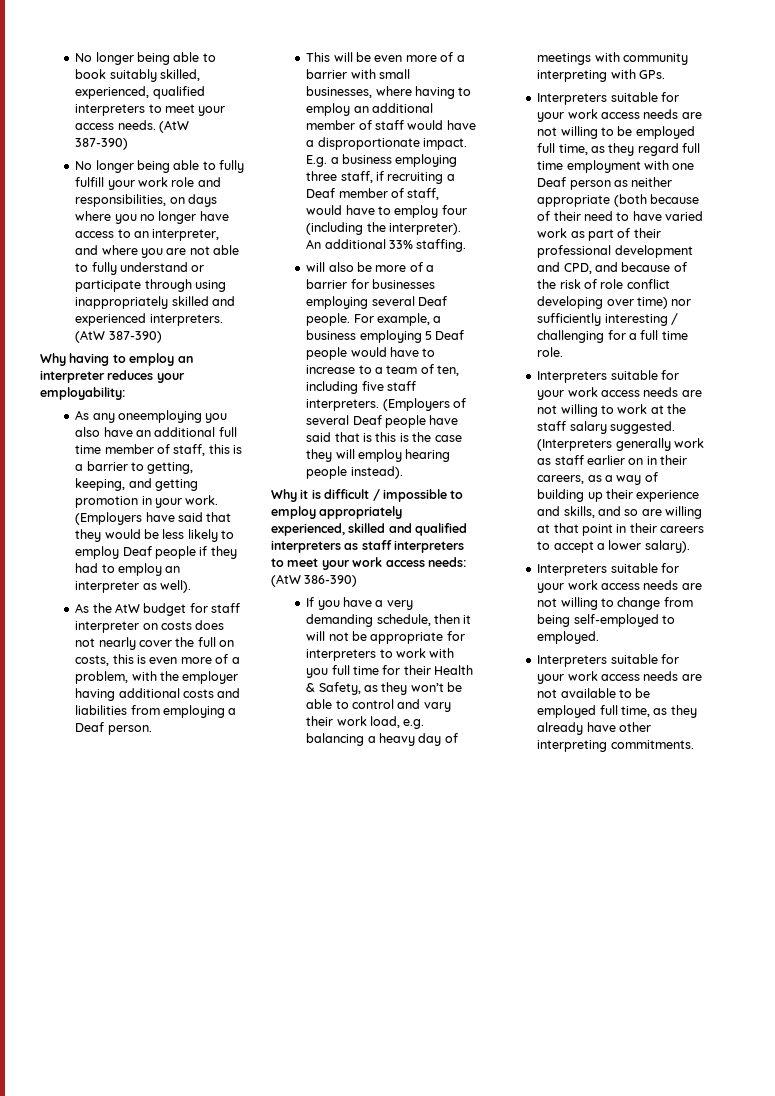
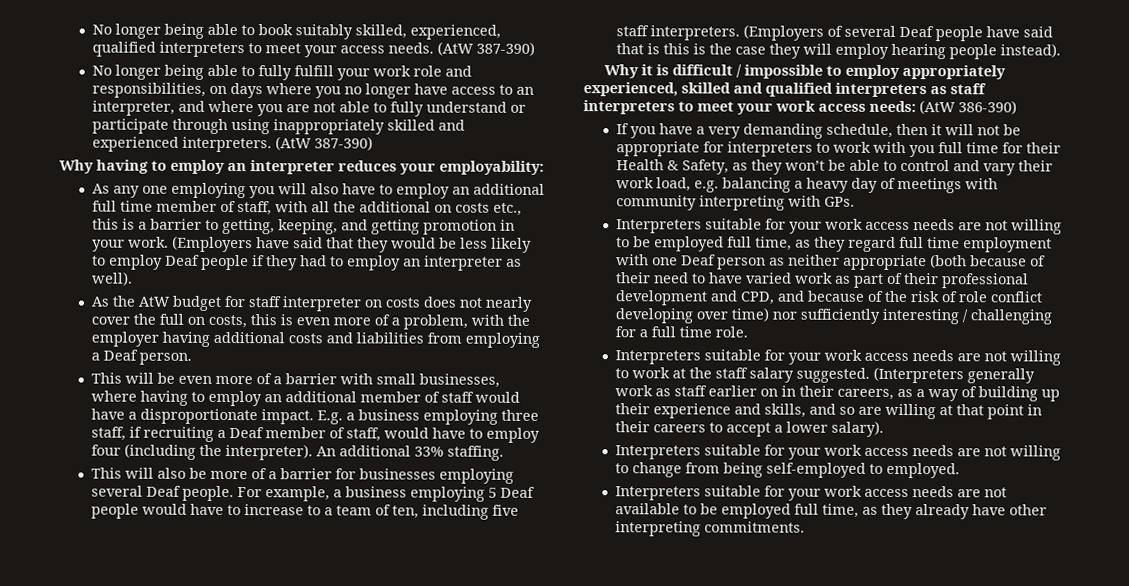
- As any oneemploying you also have an additional full time member of staff, this is a barrier to getting, keeping, and getting promotion in your work.
+ As any one employing you will also have to employ an additional full time member of staff, with all the additional on costs etc., this is a barrier to getting, keeping, and getting promotion in your work.
- will also be more of a barrier for businesses employing several Deaf people.
+ This will also be more of a barrier for businesses employing several Deaf people.

